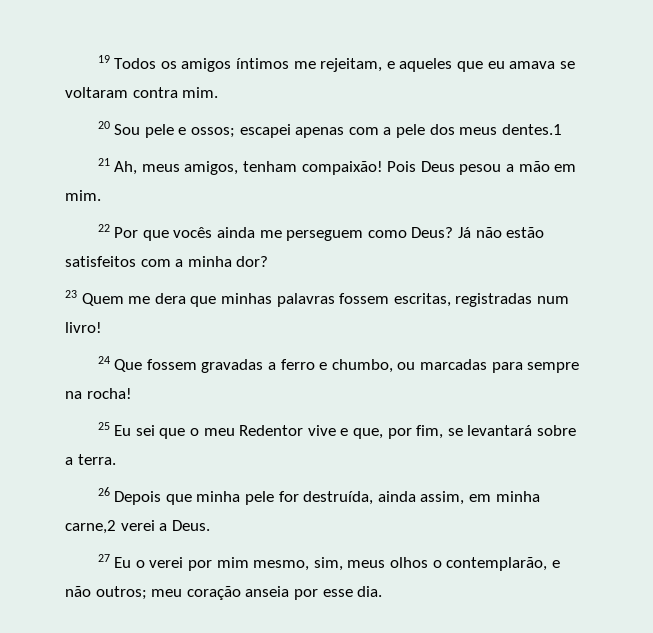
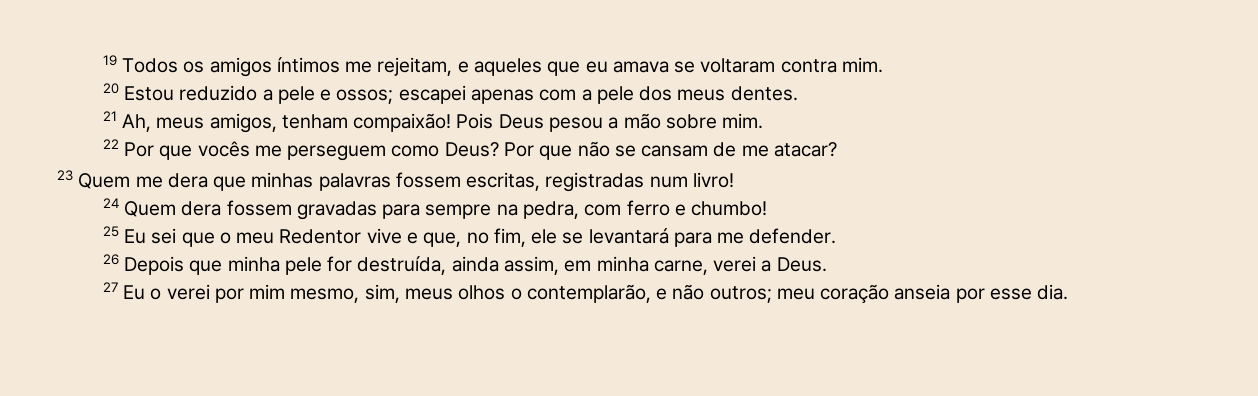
- 20 Sou pele e ossos; escapei apenas com a pele dos meus dentes.1
+ 20 Estou reduzido a pele e ossos; escapei apenas com a pele dos meus dentes.
- Pois Deus pesou a mão em mim.
+ Pois Deus pesou a mão sobre mim.
- 22 Por que vocês ainda me perseguem como Deus?
+ 22 Por que vocês me perseguem como Deus?
- Já não estão satisfeitos com a minha dor?
+ Por que não se cansam de me atacar?
- 24 Que fossem gravadas a ferro e chumbo, ou marcadas para sempre na rocha!
+ 24 Quem dera fossem gravadas para sempre na pedra, com ferro e chumbo!
- 25 Eu sei que o meu Redentor vive e que, por fim, se levantará sobre a terra.
+ 25 Eu sei que o meu Redentor vive e que, no fim, ele se levantará para me defender.
- 26 Depois que minha pele for destruída, ainda assim, em minha carne,2 verei a Deus.
+ 26 Depois que minha pele for destruída, ainda assim, em minha carne, verei a Deus.

